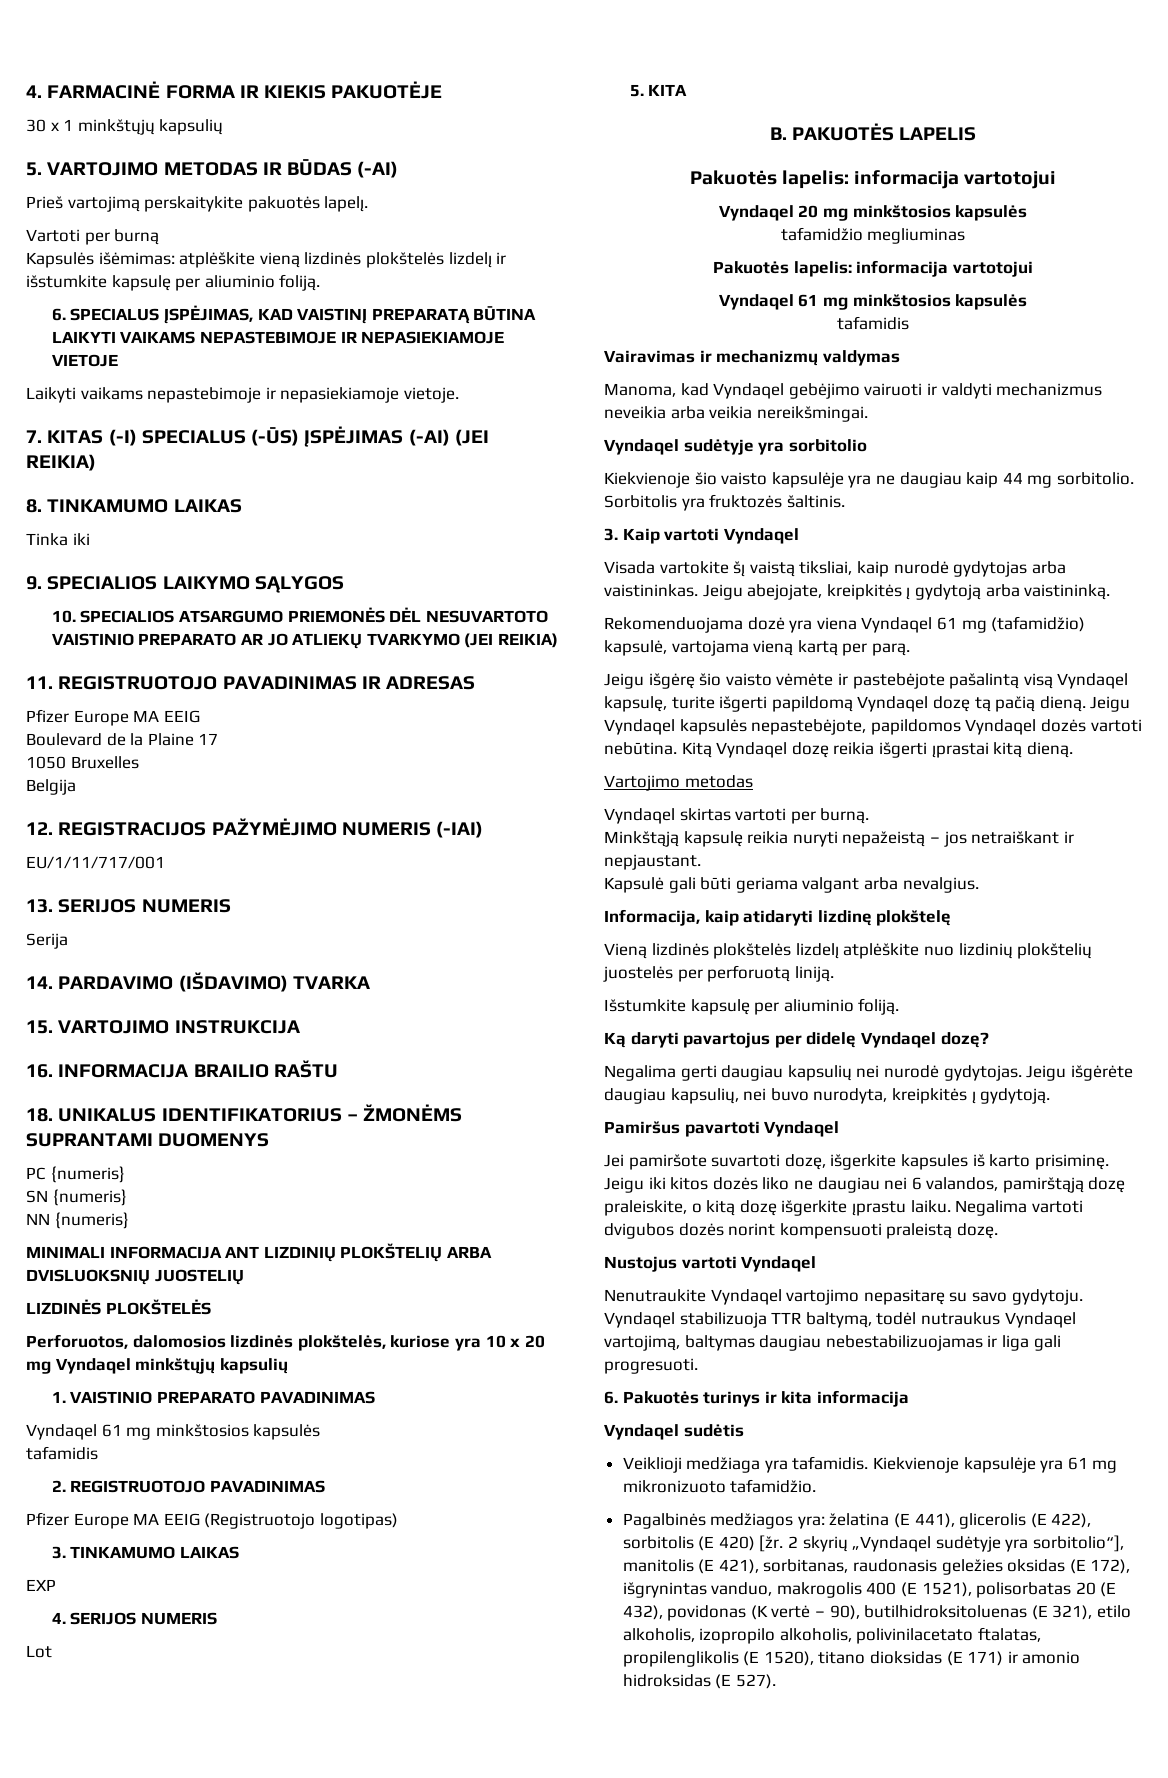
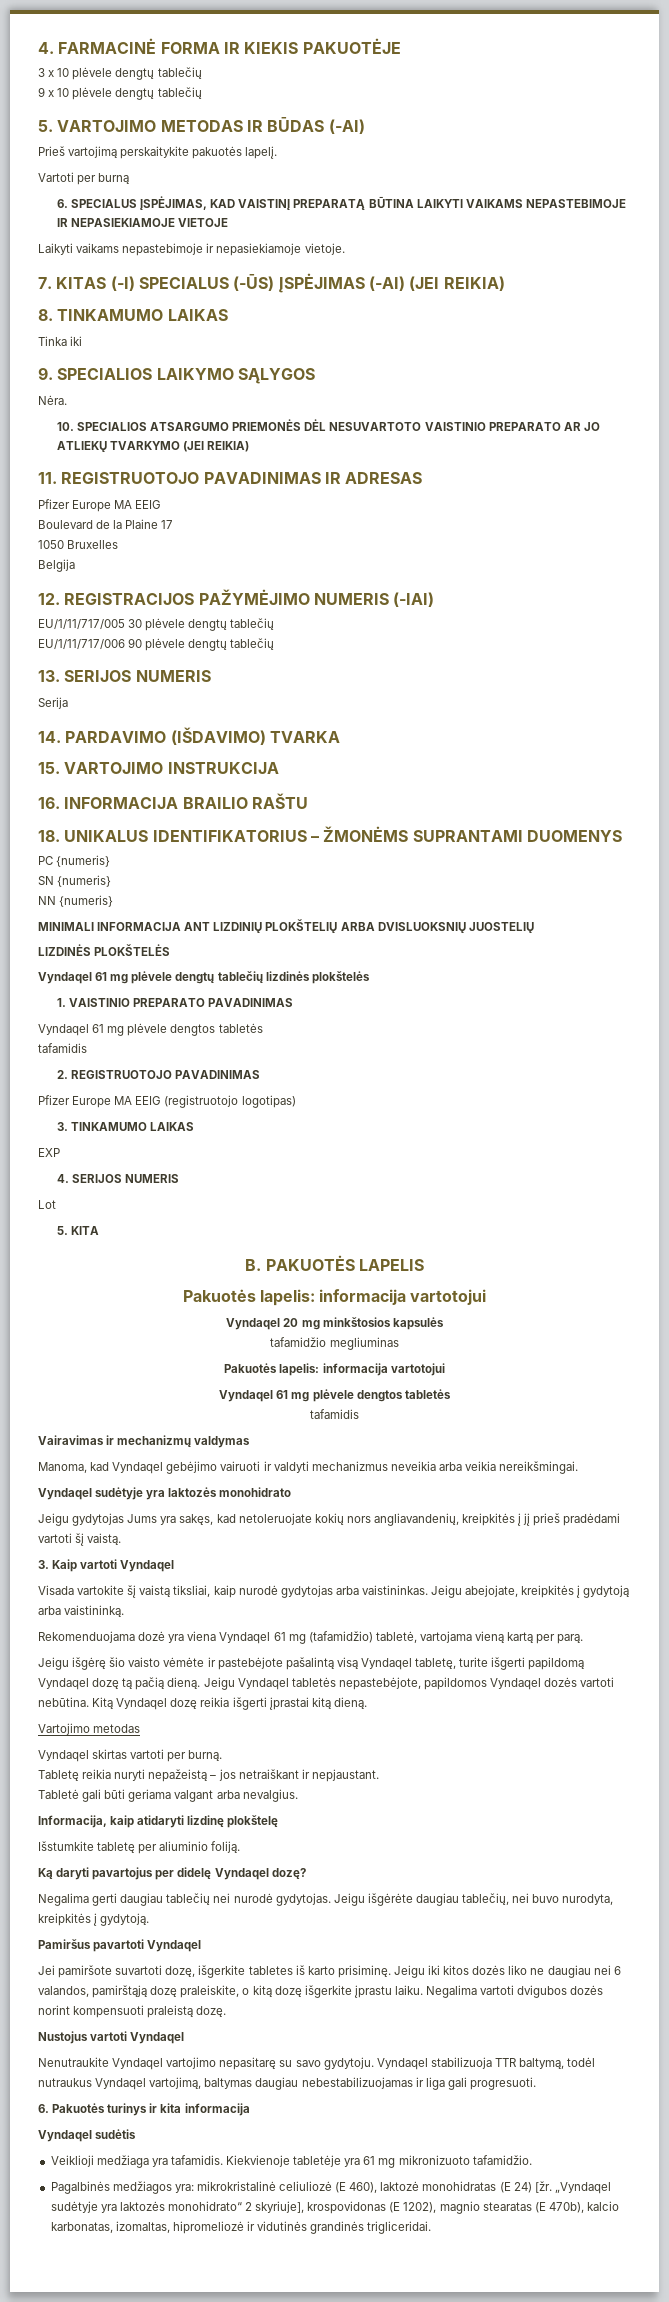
- 30 x 1 minkštųjų kapsulių
+ 3 x 10 plėvele dengtų tablečių
+ 9 x 10 plėvele dengtų tablečių
- Kapsulės išėmimas: atplėškite vieną lizdinės plokštelės lizdelį ir išstumkite kapsulę per aliuminio foliją.
+ Nėra.
- EU/1/11/717/001
+ EU/1/11/717/005 30 plėvele dengtų tablečių
+ EU/1/11/717/006 90 plėvele dengtų tablečių
- Perforuotos, dalomosios lizdinės plokštelės, kuriose yra 10 x 20 mg Vyndaqel minkštųjų kapsulių
+ Vyndaqel 61 mg plėvele dengtų tablečių lizdinės plokštelės
  1. VAISTINIO PREPARATO PAVADINIMAS
- Vyndaqel 61 mg minkštosios kapsulės
+ Vyndaqel 61 mg plėvele dengtos tabletės
- Pfizer Europe MA EEIG (Registruotojo logotipas)
+ Pfizer Europe MA EEIG (registruotojo logotipas)
  tafamidžio megliuminas
  Pakuotės lapelis: informacija vartotojui
- Vyndaqel 61 mg minkštosios kapsulės
+ Vyndaqel 61 mg plėvele dengtos tabletės
- Vyndaqel sudėtyje yra sorbitolio
- Kiekvienoje šio vaisto kapsulėje yra ne daugiau kaip 44 mg sorbitolio. Sorbitolis yra fruktozės šaltinis.
+ Vyndaqel sudėtyje yra laktozės monohidrato
+ Jeigu gydytojas Jums yra sakęs, kad netoleruojate kokių nors angliavandenių, kreipkitės į jį prieš pradėdami vartoti šį vaistą.
- Rekomenduojama dozė yra viena Vyndaqel 61 mg (tafamidžio) kapsulė, vartojama vieną kartą per parą.
+ Rekomenduojama dozė yra viena Vyndaqel 61 mg (tafamidžio) tabletė, vartojama vieną kartą per parą.
- Jeigu išgėrę šio vaisto vėmėte ir pastebėjote pašalintą visą Vyndaqel kapsulę, turite išgerti papildomą Vyndaqel dozę tą pačią dieną.
+ Jeigu išgėrę šio vaisto vėmėte ir pastebėjote pašalintą visą Vyndaqel tabletę, turite išgerti papildomą Vyndaqel dozę tą pačią dieną.
- Jeigu Vyndaqel kapsulės nepastebėjote, papildomos Vyndaqel dozės vartoti nebūtina.
+ Jeigu Vyndaqel tabletės nepastebėjote, papildomos Vyndaqel dozės vartoti nebūtina.
- Minkštąją kapsulę reikia nuryti nepažeistą – jos netraiškant ir nepjaustant.
+ Tabletę reikia nuryti nepažeistą – jos netraiškant ir nepjaustant.
- Kapsulė gali būti geriama valgant arba nevalgius.
+ Tabletė gali būti geriama valgant arba nevalgius.
- Vieną lizdinės plokštelės lizdelį atplėškite nuo lizdinių plokštelių juostelės per perforuotą liniją.
- Išstumkite kapsulę per aliuminio foliją.
+ Išstumkite tabletę per aliuminio foliją.
- Negalima gerti daugiau kapsulių nei nurodė gydytojas.
+ Negalima gerti daugiau tablečių nei nurodė gydytojas.
- Jeigu išgėrėte daugiau kapsulių, nei buvo nurodyta, kreipkitės į gydytoją.
+ Jeigu išgėrėte daugiau tablečių, nei buvo nurodyta, kreipkitės į gydytoją.
- Jei pamiršote suvartoti dozę, išgerkite kapsules iš karto prisiminę.
+ Jei pamiršote suvartoti dozę, išgerkite tabletes iš karto prisiminę.
- Kiekvienoje kapsulėje yra 61 mg mikronizuoto tafamidžio.
+ Kiekvienoje tabletėje yra 61 mg mikronizuoto tafamidžio.
- Pagalbinės medžiagos yra: želatina (E 441), glicerolis (E 422), sorbitolis (E 420) [žr. 2 skyrių „Vyndaqel sudėtyje yra sorbitolio“], manitolis (E 421), sorbitanas, raudonasis geležies oksidas (E 172), išgrynintas vanduo, makrogolis 400 (E 1521), polisorbatas 20 (E 432), povidonas (K vertė – 90), butilhidroksitoluenas (E 321), etilo alkoholis, izopropilo alkoholis, polivinilacetato ftalatas, propilenglikolis (E 1520), titano dioksidas (E 171) ir amonio hidroksidas (E 527).
+ Pagalbinės medžiagos yra: mikrokristalinė celiuliozė (E 460), laktozė monohidratas (E 24) [žr. „Vyndaqel sudėtyje yra laktozės monohidrato“ 2 skyriuje], krospovidonas (E 1202), magnio stearatas (E 470b), kalcio karbonatas, izomaltas, hipromeliozė ir vidutinės grandinės trigliceridai.

